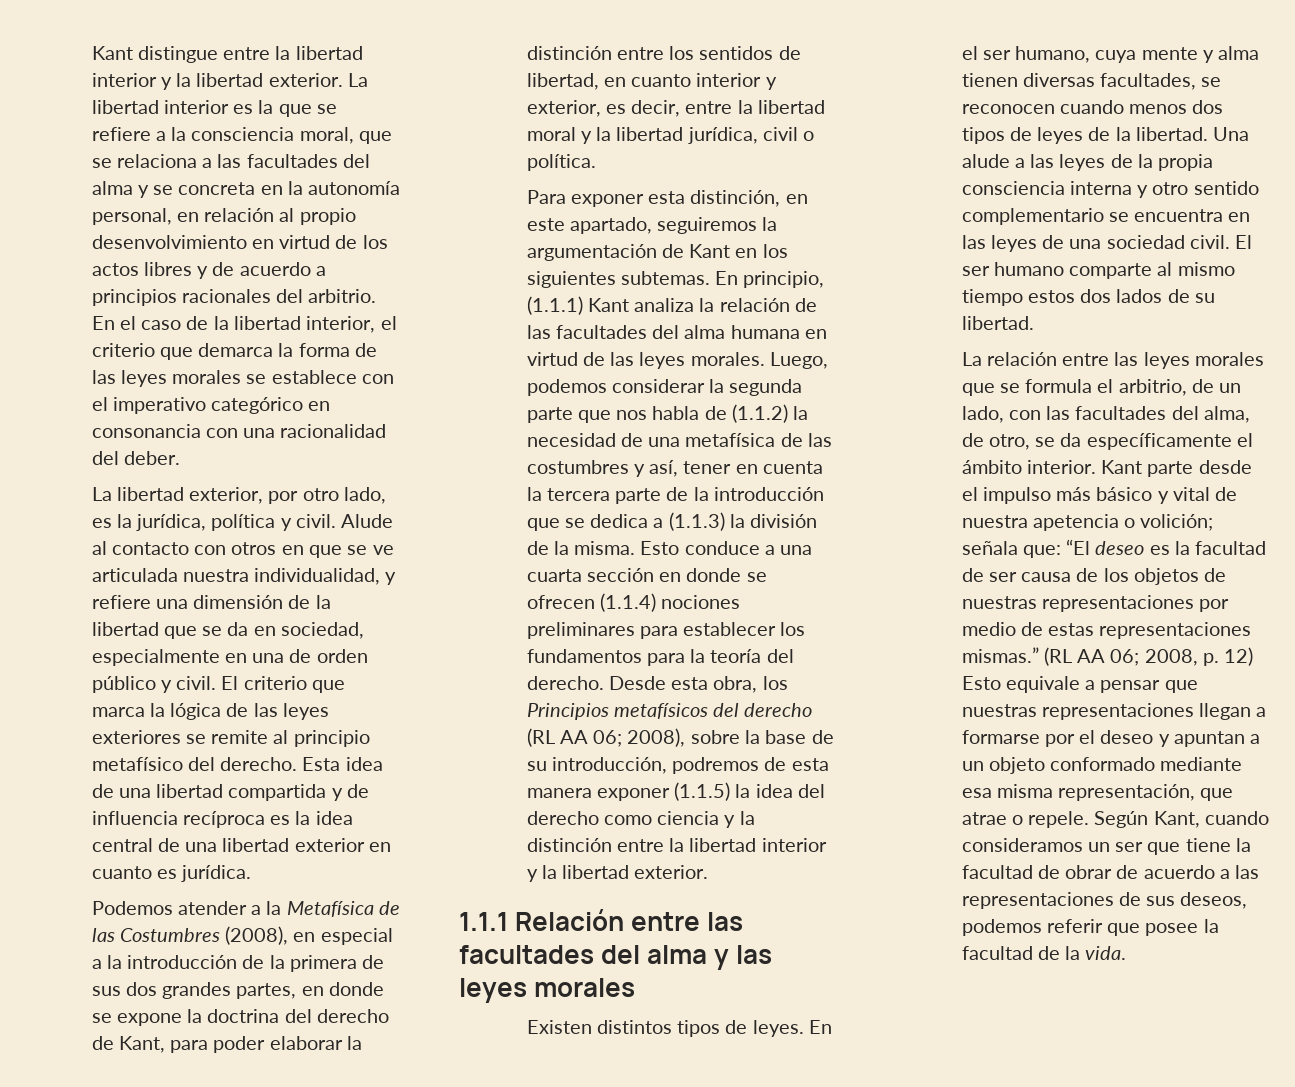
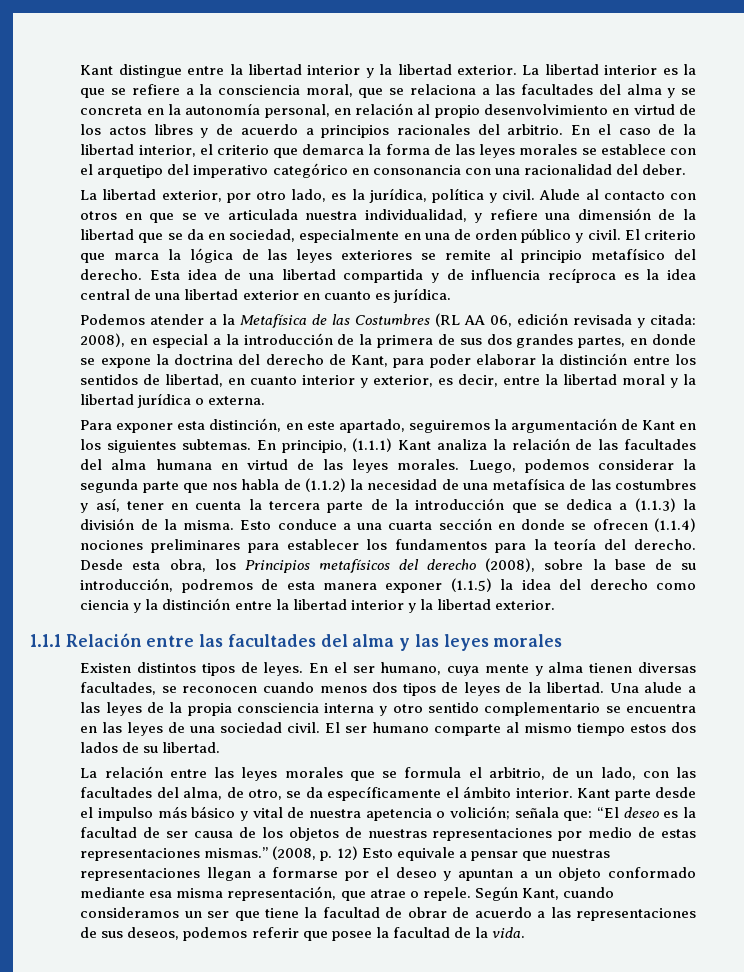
- En el caso de la libertad interior, el criterio que demarca la forma de las leyes morales se establece con el imperativo categórico en consonancia con una racionalidad del deber.
+ En el caso de la libertad interior, el criterio que demarca la forma de las leyes morales se establece con el arquetipo del imperativo categórico en consonancia con una racionalidad del deber.
- Podemos atender a la Metafísica de las Costumbres (2008), en especial a la introducción de la primera de sus dos grandes partes, en donde se expone la doctrina del derecho de Kant, para poder elaborar la distinción entre los sentidos de libertad, en cuanto interior y exterior, es decir, entre la libertad moral y la libertad jurídica, civil o política.
+ Podemos atender a la Metafísica de las Costumbres (RL AA 06, edición revisada y citada: 2008), en especial a la introducción de la primera de sus dos grandes partes, en donde se expone la doctrina del derecho de Kant, para poder elaborar la distinción entre los sentidos de libertad, en cuanto interior y exterior, es decir, entre la libertad moral y la libertad jurídica o externa.
- Desde esta obra, los Principios metafísicos del derecho (RL AA 06; 2008), sobre la base de su introducción, podremos de esta manera exponer (1.1.5) la idea del derecho como ciencia y la distinción entre la libertad interior y la libertad exterior.
+ Desde esta obra, los Principios metafísicos del derecho (2008), sobre la base de su introducción, podremos de esta manera exponer (1.1.5) la idea del derecho como ciencia y la distinción entre la libertad interior y la libertad exterior.
- (RL AA 06; 2008, p. 12) Esto equivale a pensar que nuestras representaciones llegan a formarse por el deseo y apuntan a un objeto conformado mediante esa misma representación, que atrae o repele.
+ (2008, p. 12) Esto equivale a pensar que nuestras representaciones llegan a formarse por el deseo y apuntan a un objeto conformado mediante esa misma representación, que atrae o repele.

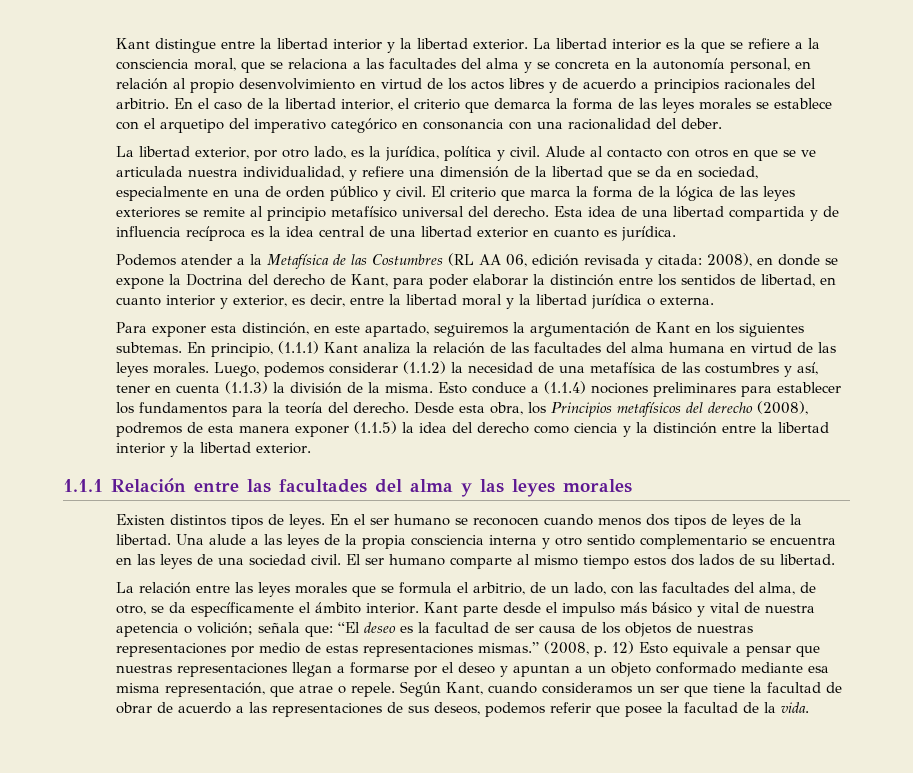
- El criterio que marca la lógica de las leyes exteriores se remite al principio metafísico del derecho.
+ El criterio que marca la forma de la lógica de las leyes exteriores se remite al principio metafísico universal del derecho.
- Podemos atender a la Metafísica de las Costumbres (RL AA 06, edición revisada y citada: 2008), en especial a la introducción de la primera de sus dos grandes partes, en donde se expone la doctrina del derecho de Kant, para poder elaborar la distinción entre los sentidos de libertad, en cuanto interior y exterior, es decir, entre la libertad moral y la libertad jurídica o externa.
+ Podemos atender a la Metafísica de las Costumbres (RL AA 06, edición revisada y citada: 2008), en donde se expone la Doctrina del derecho de Kant, para poder elaborar la distinción entre los sentidos de libertad, en cuanto interior y exterior, es decir, entre la libertad moral y la libertad jurídica o externa.
- Luego, podemos considerar la segunda parte que nos habla de (1.1.2) la necesidad de una metafísica de las costumbres y así, tener en cuenta la tercera parte de la introducción que se dedica a (1.1.3) la división de la misma.
+ Luego, podemos considerar (1.1.2) la necesidad de una metafísica de las costumbres y así, tener en cuenta (1.1.3) la división de la misma.
- Esto conduce a una cuarta sección en donde se ofrecen (1.1.4) nociones preliminares para establecer los fundamentos para la teoría del derecho.
+ Esto conduce a (1.1.4) nociones preliminares para establecer los fundamentos para la teoría del derecho.
- Desde esta obra, los Principios metafísicos del derecho (2008), sobre la base de su introducción, podremos de esta manera exponer (1.1.5) la idea del derecho como ciencia y la distinción entre la libertad interior y la libertad exterior.
+ Desde esta obra, los Principios metafísicos del derecho (2008), podremos de esta manera exponer (1.1.5) la idea del derecho como ciencia y la distinción entre la libertad interior y la libertad exterior.
- En el ser humano, cuya mente y alma tienen diversas facultades, se reconocen cuando menos dos tipos de leyes de la libertad.
+ En el ser humano se reconocen cuando menos dos tipos de leyes de la libertad.

